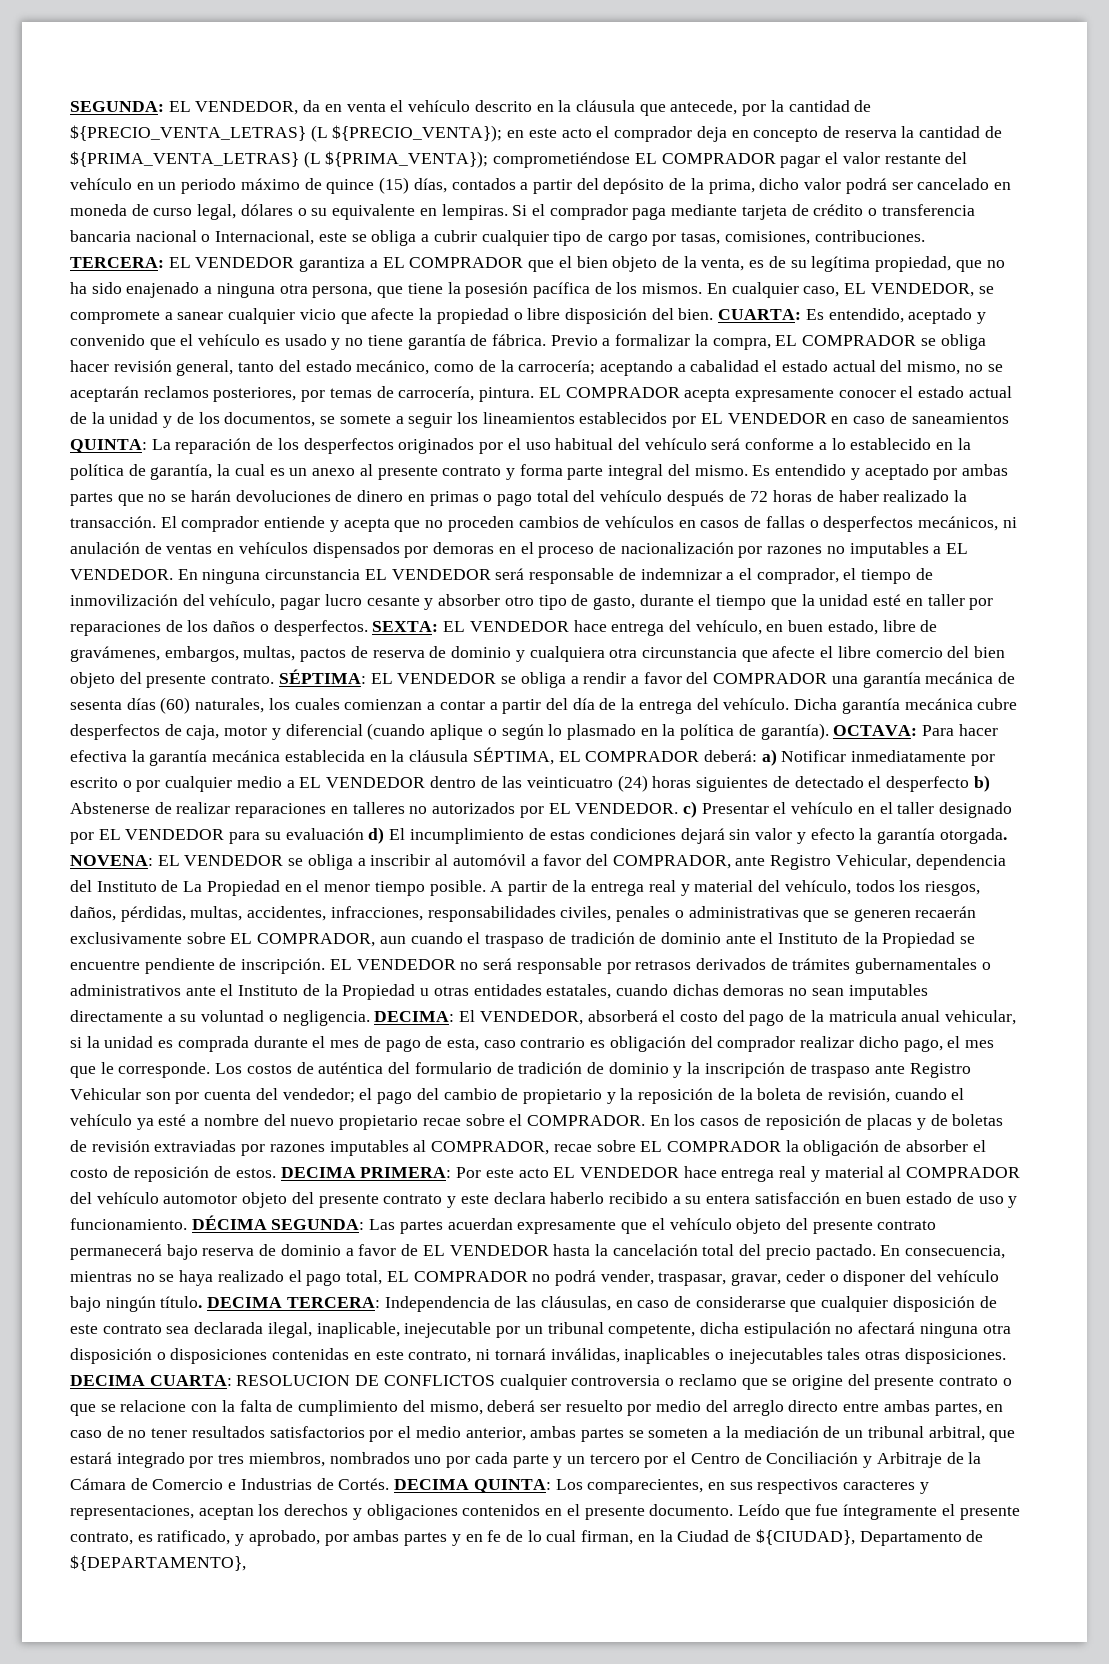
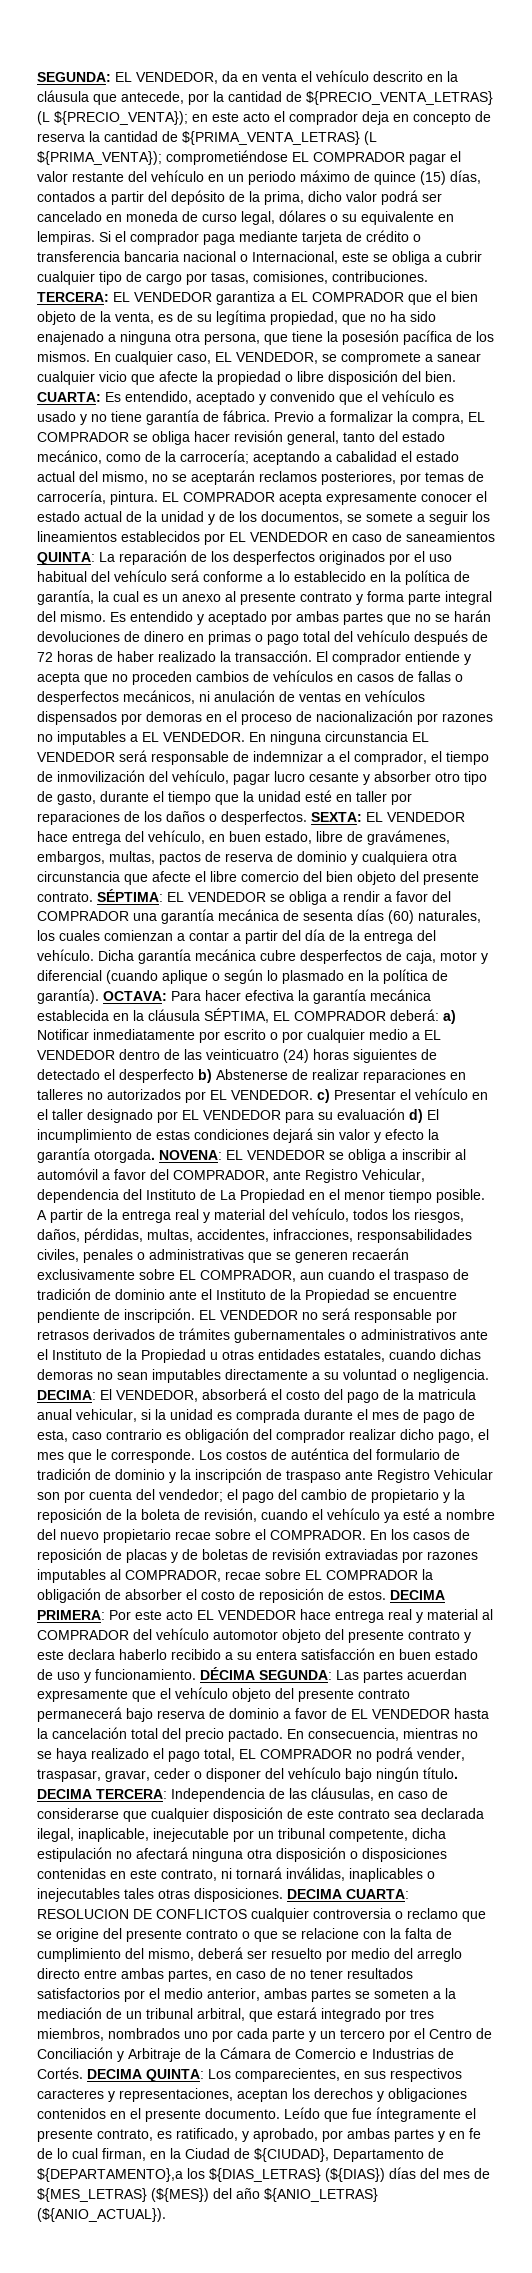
- Leído que fue íntegramente el presente contrato, es ratificado, y aprobado, por ambas partes y en fe de lo cual firman, en la Ciudad de ${CIUDAD}, Departamento de ${DEPARTAMENTO},
+ Leído que fue íntegramente el presente contrato, es ratificado, y aprobado, por ambas partes y en fe de lo cual firman, en la Ciudad de ${CIUDAD}, Departamento de ${DEPARTAMENTO},a los ${DIAS_LETRAS} (${DIAS}) días del mes de ${MES_LETRAS} (${MES}) del año ${ANIO_LETRAS} (${ANIO_ACTUAL}).

